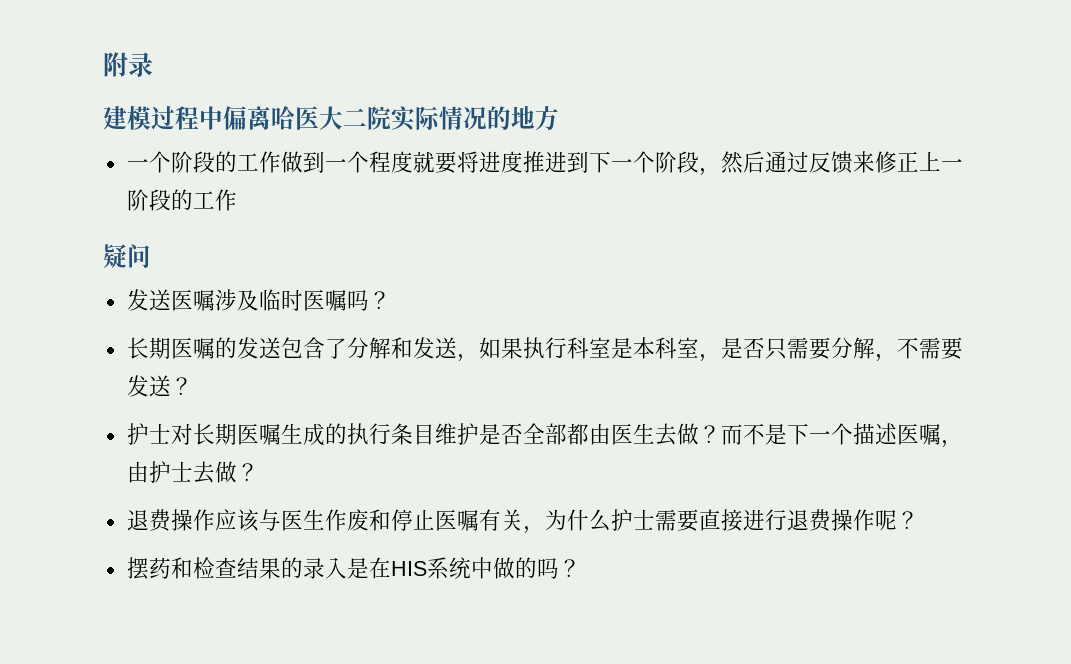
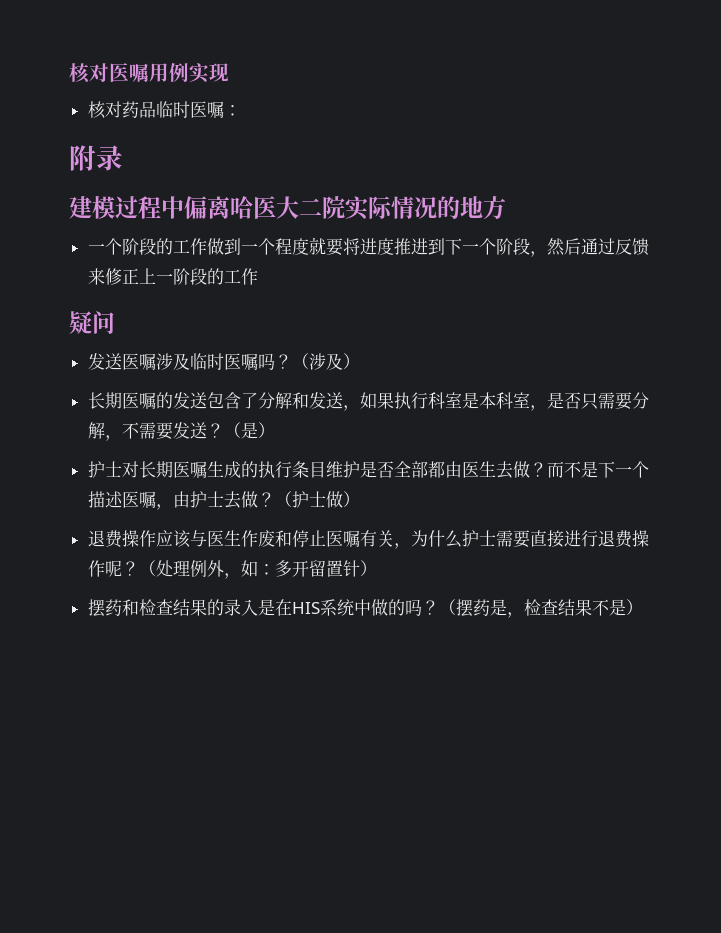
+ 核对医嘱用例实现
+ 核对药品临时医嘱：
+ （涉及）
+ （是）
+ （护士做）
+ （处理例外，如：多开留置针）
+ （摆药是，检查结果不是）

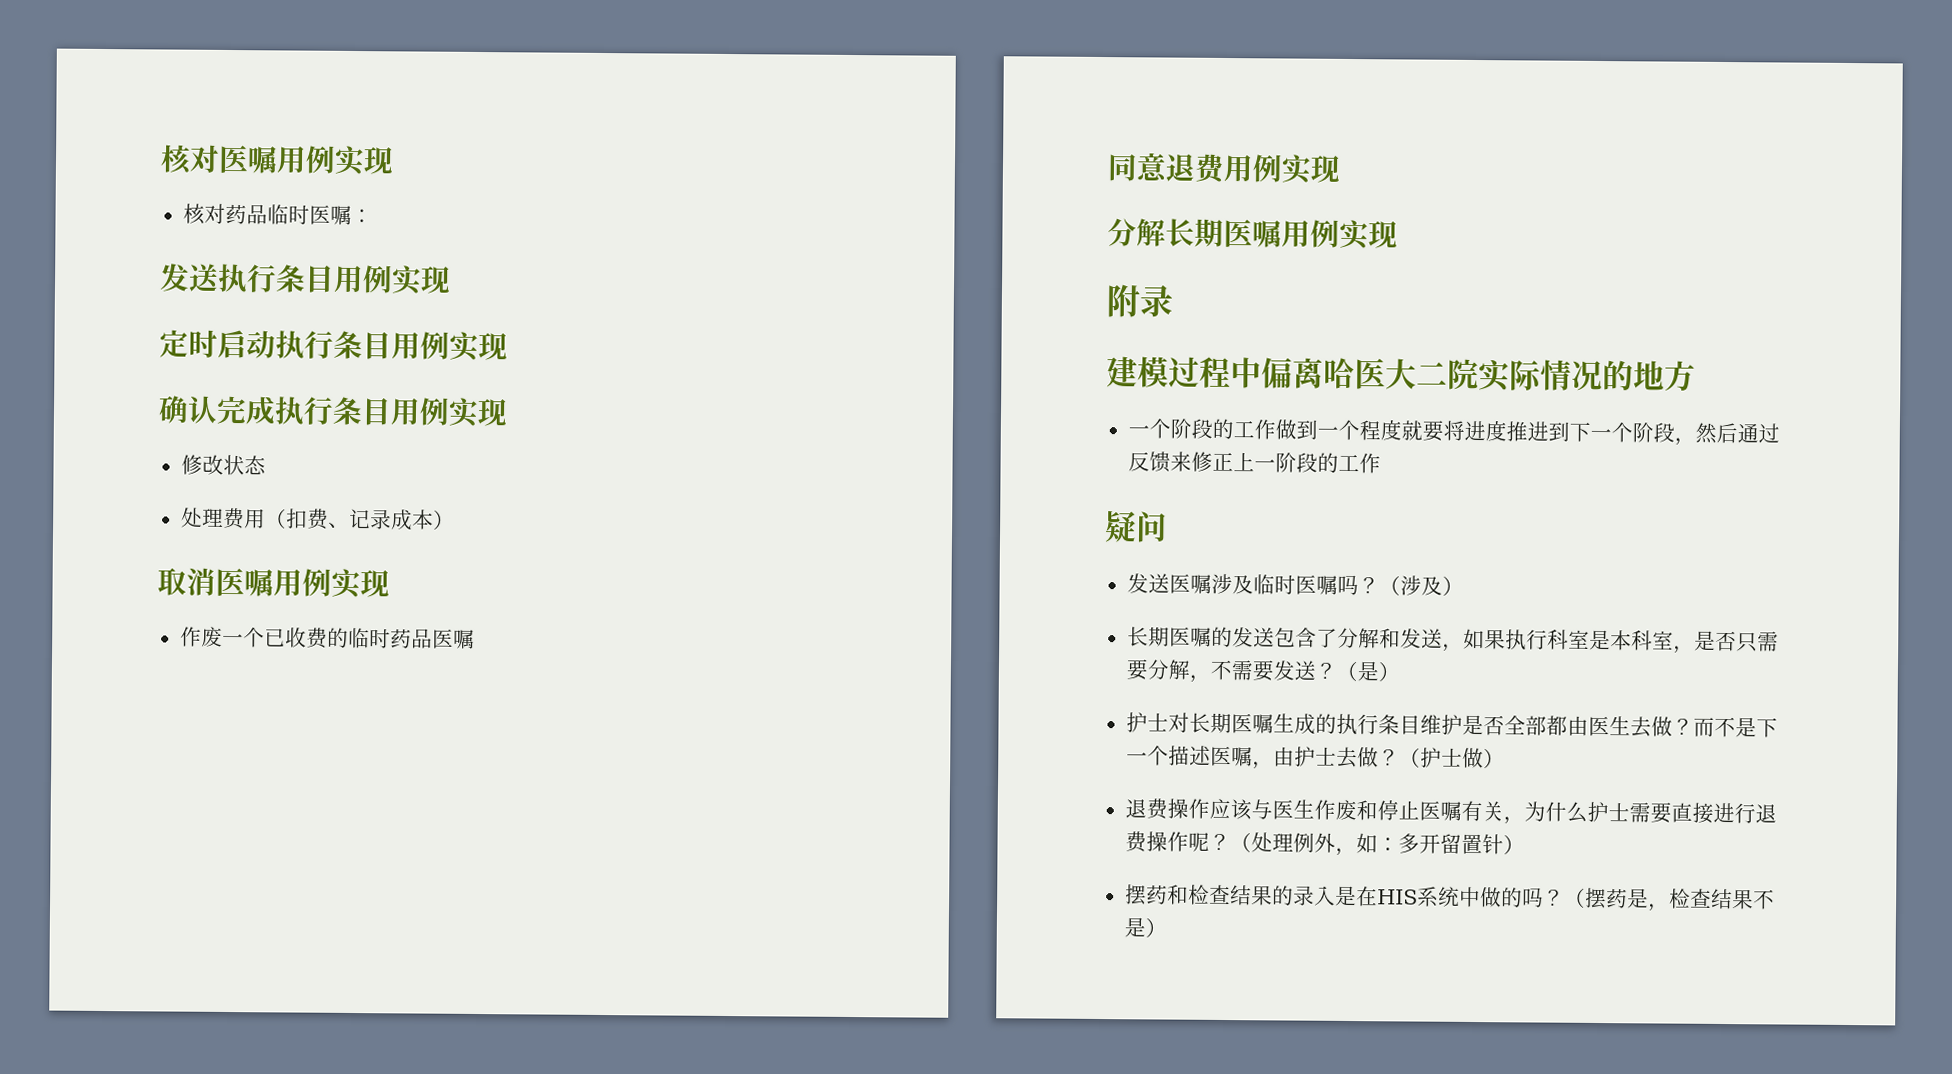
+ 发送执行条目用例实现
+ 定时启动执行条目用例实现
+ 确认完成执行条目用例实现
+ 修改状态
+ 处理费用（扣费、记录成本）
+ 取消医嘱用例实现
+ 作废一个已收费的临时药品医嘱
+ 同意退费用例实现
+ 分解长期医嘱用例实现

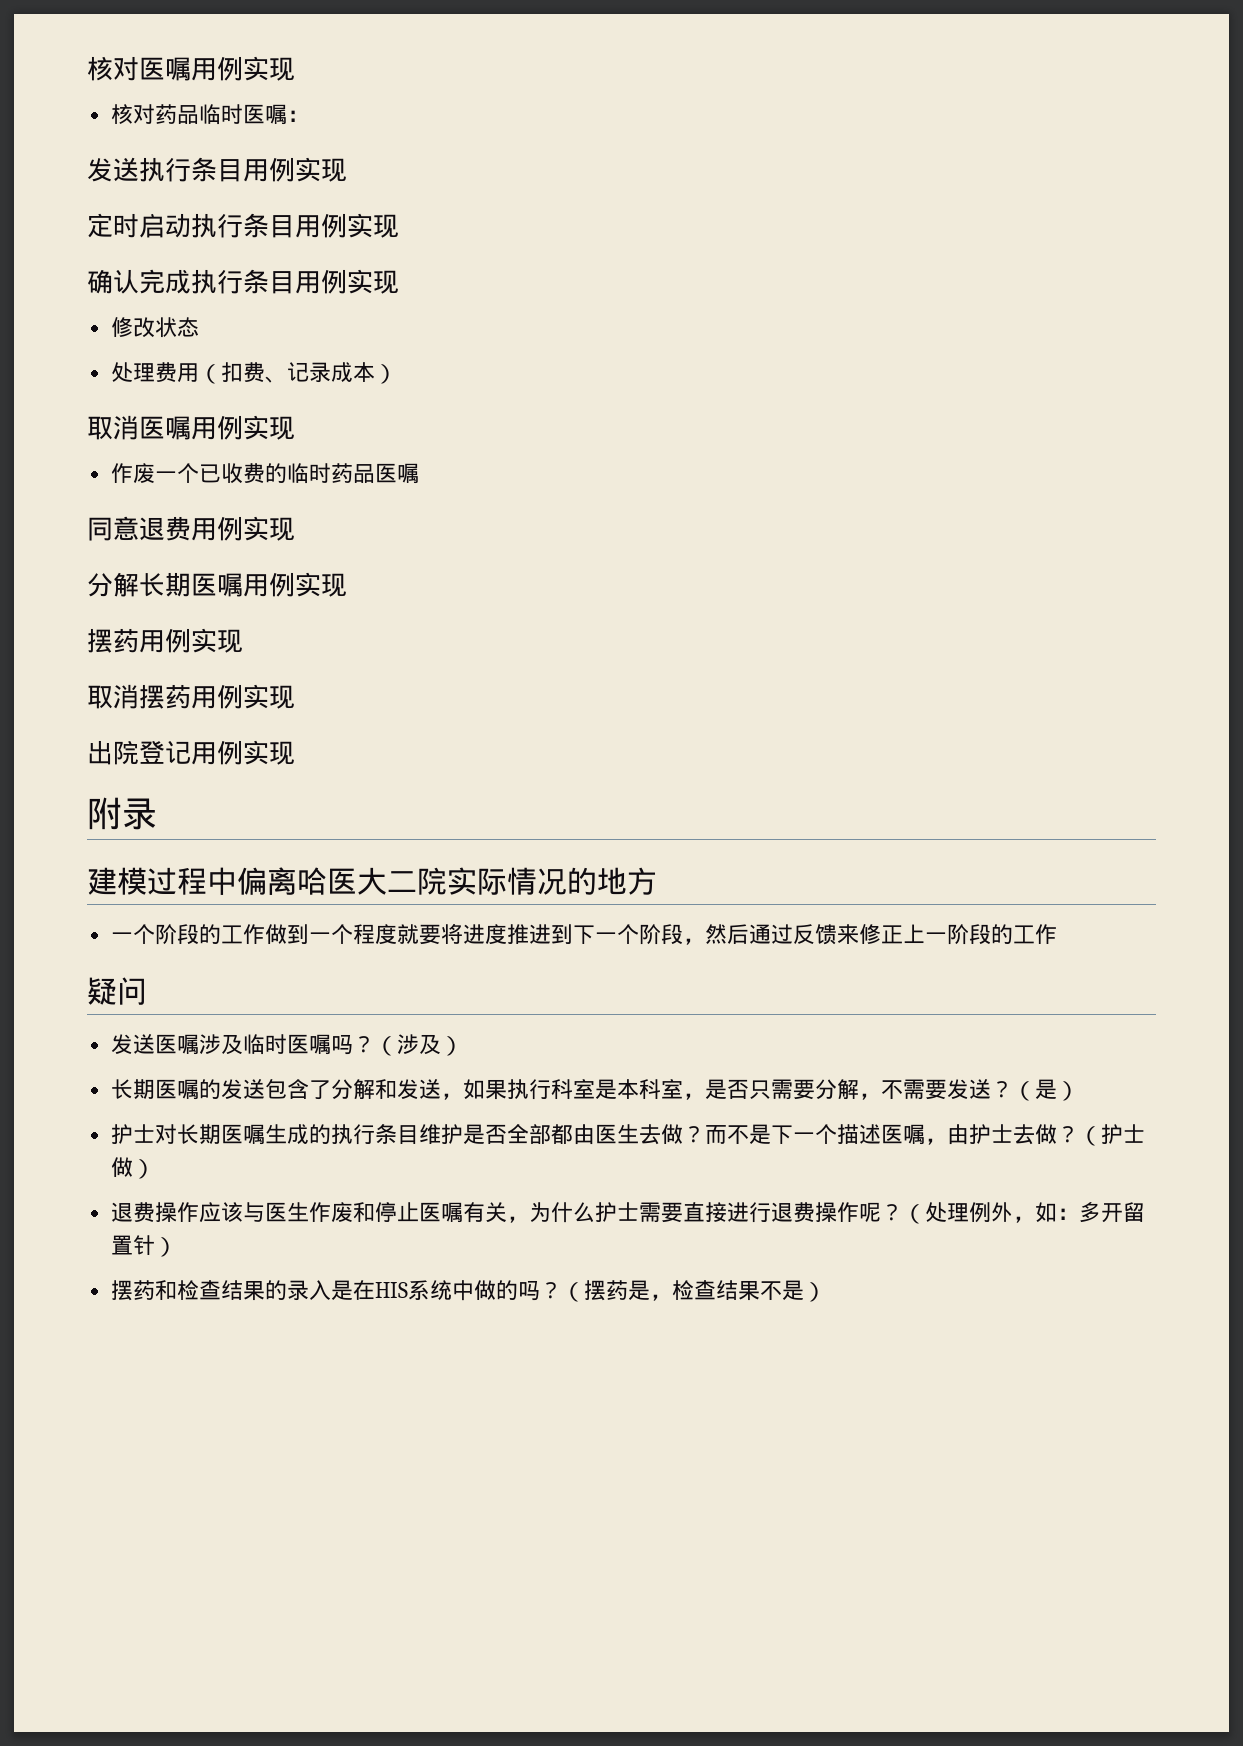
  分解长期医嘱用例实现
+ 摆药用例实现
+ 取消摆药用例实现
+ 出院登记用例实现

